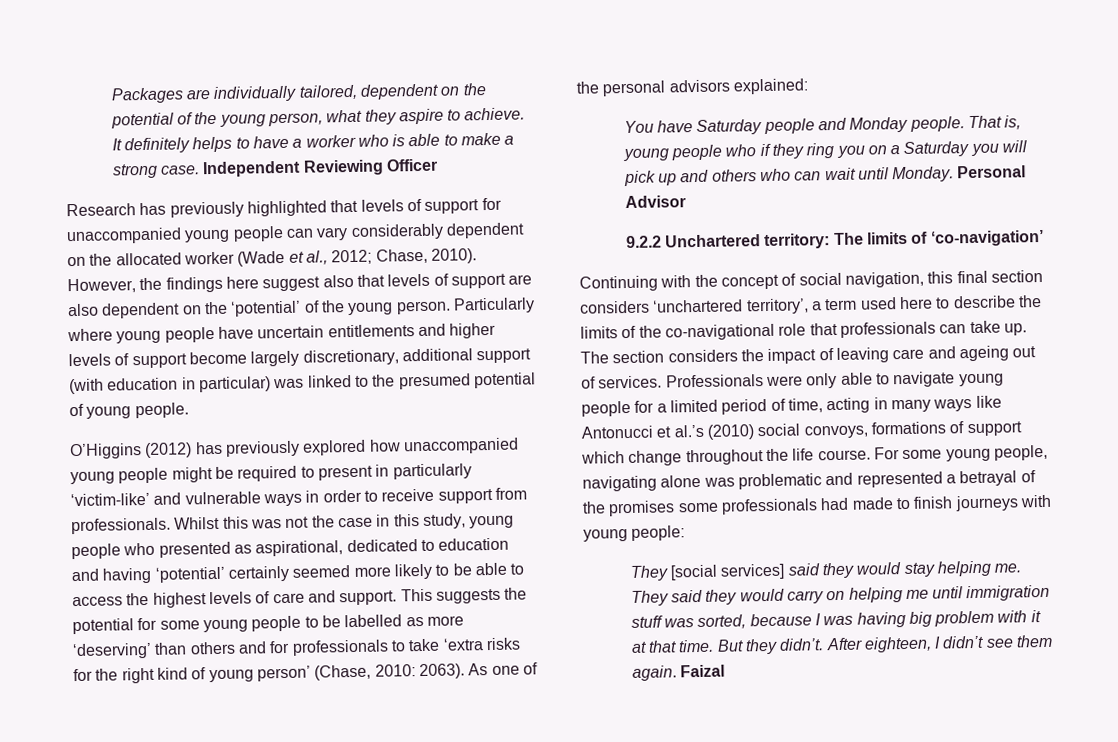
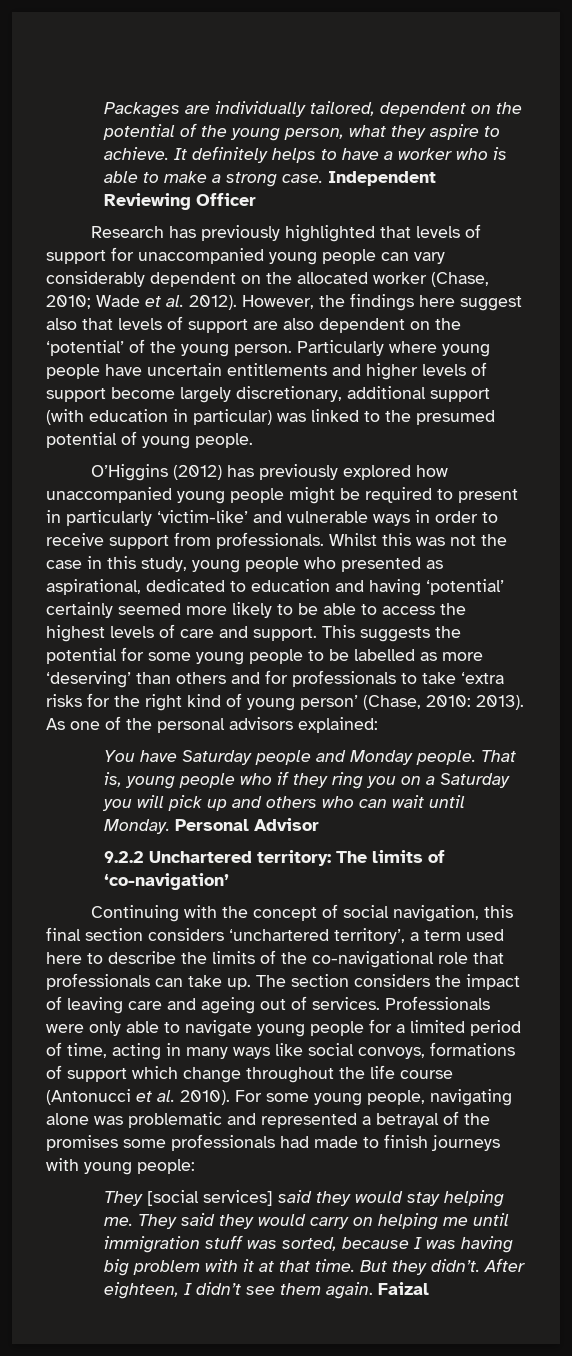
- Research has previously highlighted that levels of support for unaccompanied young people can vary considerably dependent on the allocated worker (Wade et al., 2012; Chase, 2010).
+ Research has previously highlighted that levels of support for unaccompanied young people can vary considerably dependent on the allocated worker (Chase, 2010; Wade et al. 2012).
- This suggests the potential for some young people to be labelled as more ‘deserving’ than others and for professionals to take ‘extra risks for the right kind of young person’ (Chase, 2010: 2063).
+ This suggests the potential for some young people to be labelled as more ‘deserving’ than others and for professionals to take ‘extra risks for the right kind of young person’ (Chase, 2010: 2013).
- Professionals were only able to navigate young people for a limited period of time, acting in many ways like Antonucci et al.’s (2010) social convoys, formations of support which change throughout the life course.
+ Professionals were only able to navigate young people for a limited period of time, acting in many ways like social convoys, formations of support which change throughout the life course (Antonucci et al. 2010).

